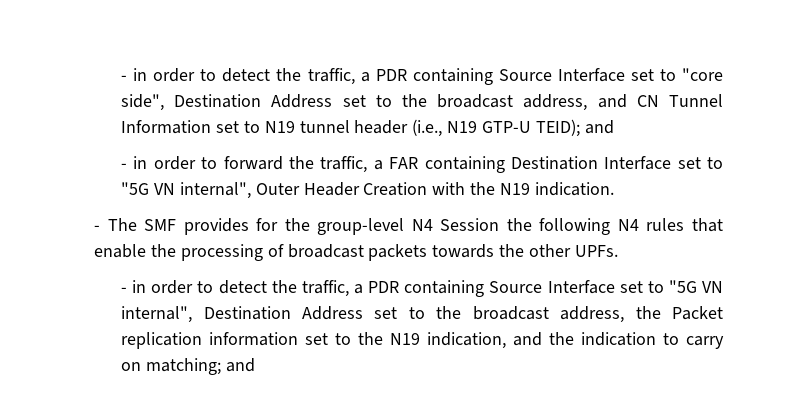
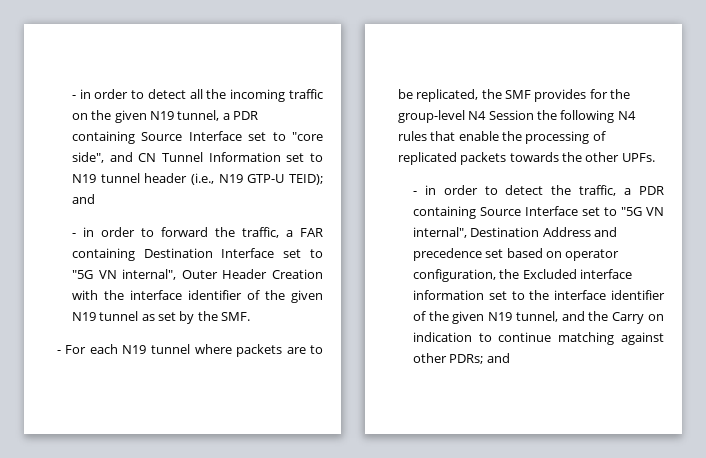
- - in order to detect the traffic, a PDR containing Source Interface set to "core side", Destination Address set to the broadcast address, and CN Tunnel Information set to N19 tunnel header (i.e., N19 GTP-U TEID); and
+ - in order to detect all the incoming traffic on the given N19 tunnel, a PDR containing Source Interface set to "core side", and CN Tunnel Information set to N19 tunnel header (i.e., N19 GTP-U TEID); and
- - in order to forward the traffic, a FAR containing Destination Interface set to "5G VN internal", Outer Header Creation with the N19 indication.
- - The SMF provides for the group-level N4 Session the following N4 rules that enable the processing of broadcast packets towards the other UPFs.
+ - in order to forward the traffic, a FAR containing Destination Interface set to "5G VN internal", Outer Header Creation with the interface identifier of the given N19 tunnel as set by the SMF.
+ - For each N19 tunnel where packets are to be replicated, the SMF provides for the group-level N4 Session the following N4 rules that enable the processing of replicated packets towards the other UPFs.
- - in order to detect the traffic, a PDR containing Source Interface set to "5G VN internal", Destination Address set to the broadcast address, the Packet replication information set to the N19 indication, and the indication to carry on matching; and
+ - in order to detect the traffic, a PDR containing Source Interface set to "5G VN internal", Destination Address and precedence set based on operator configuration, the Excluded interface information set to the interface identifier of the given N19 tunnel, and the Carry on indication to continue matching against other PDRs; and

